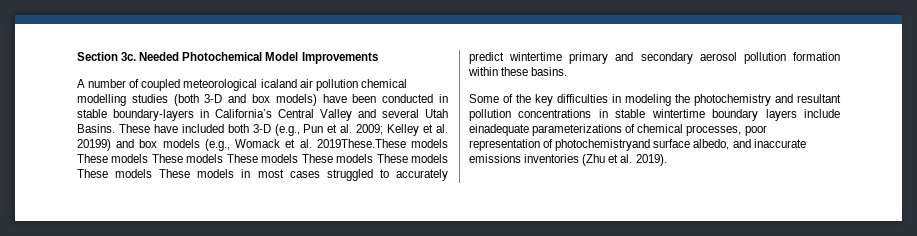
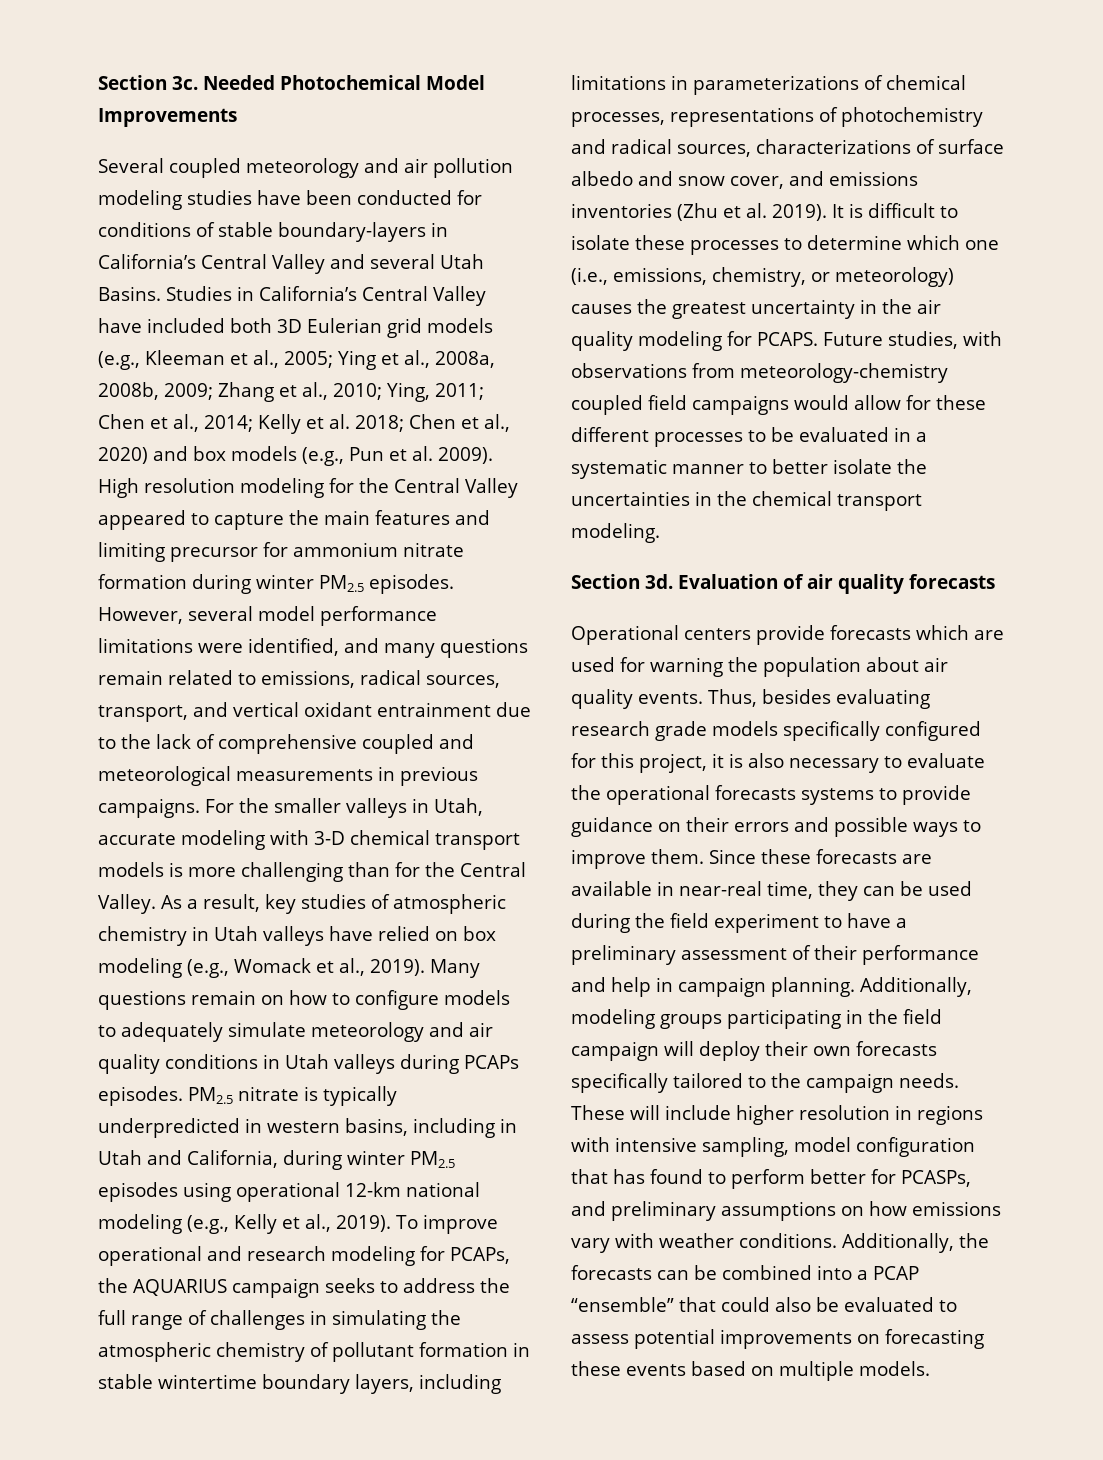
- A number of coupled meteorological icaland air pollution chemical modelling studies (both 3-D and box models) have been conducted in stable boundary-layers in California’s Central Valley and several Utah Basins.
+ Several coupled meteorology and air pollution modeling studies have been conducted for conditions of stable boundary-layers in California’s Central Valley and several Utah Basins.
- These have included both 3-D (e.g., Pun et al. 2009; Kelley et al. 20199) and box models (e.g., Womack et al. 2019These.These models These models These models These models These models These models These models These models in most cases struggled to accurately predict wintertime primary and secondary aerosol pollution formation within these basins.
- Some of the key difficulties in modeling the photochemistry and resultant pollution concentrations in stable wintertime boundary layers include einadequate parameterizations of chemical processes, poor representation of photochemistryand surface albedo, and inaccurate emissions inventories (Zhu et al. 2019).
+ Studies in California’s Central Valley have included both 3D Eulerian grid models (e.g., Kleeman et al., 2005; Ying et al., 2008a, 2008b, 2009; Zhang et al., 2010; Ying, 2011; Chen et al., 2014; Kelly et al. 2018; Chen et al., 2020) and box models (e.g., Pun et al. 2009). High resolution modeling for the Central Valley appeared to capture the main features and limiting precursor for ammonium nitrate formation during winter PM2.5 episodes. However, several model performance limitations were identified, and many questions remain related to emissions, radical sources, transport, and vertical oxidant entrainment due to the lack of comprehensive coupled and meteorological measurements in previous campaigns. For the smaller valleys in Utah, accurate modeling with 3-D chemical transport models is more challenging than for the Central Valley. As a result, key studies of atmospheric chemistry in Utah valleys have relied on box modeling (e.g., Womack et al., 2019). Many questions remain on how to configure models to adequately simulate meteorology and air quality conditions in Utah valleys during PCAPs episodes. PM2.5 nitrate is typically underpredicted in western basins, including in Utah and California, during winter PM2.5 episodes using operational 12-km national modeling (e.g., Kelly et al., 2019). To improve operational and research modeling for PCAPs, the AQUARIUS campaign seeks to address the full range of challenges in simulating the atmospheric chemistry of pollutant formation in stable wintertime boundary layers, including limitations in parameterizations of chemical processes, representations of photochemistry and radical sources, characterizations of surface albedo and snow cover, and emissions inventories (Zhu et al. 2019).
+ It is difficult to isolate these processes to determine which one (i.e., emissions, chemistry, or meteorology) causes the greatest uncertainty in the air quality modeling for PCAPS. Future studies, with observations from meteorology-chemistry coupled field campaigns would allow for these different processes to be evaluated in a systematic manner to better isolate the uncertainties in the chemical transport modeling.
+ Section 3d. Evaluation of air quality forecasts
+ Operational centers provide forecasts which are used for warning the population about air quality events. Thus, besides evaluating research grade models specifically configured for this project, it is also necessary to evaluate the operational forecasts systems to provide guidance on their errors and possible ways to improve them. Since these forecasts are available in near-real time, they can be used during the field experiment to have a preliminary assessment of their performance and help in campaign planning. Additionally, modeling groups participating in the field campaign will deploy their own forecasts specifically tailored to the campaign needs. These will include higher resolution in regions with intensive sampling, model configuration that has found to perform better for PCASPs, and preliminary assumptions on how emissions vary with weather conditions. Additionally, the forecasts can be combined into a PCAP “ensemble” that could also be evaluated to assess potential improvements on forecasting these events based on multiple models.

